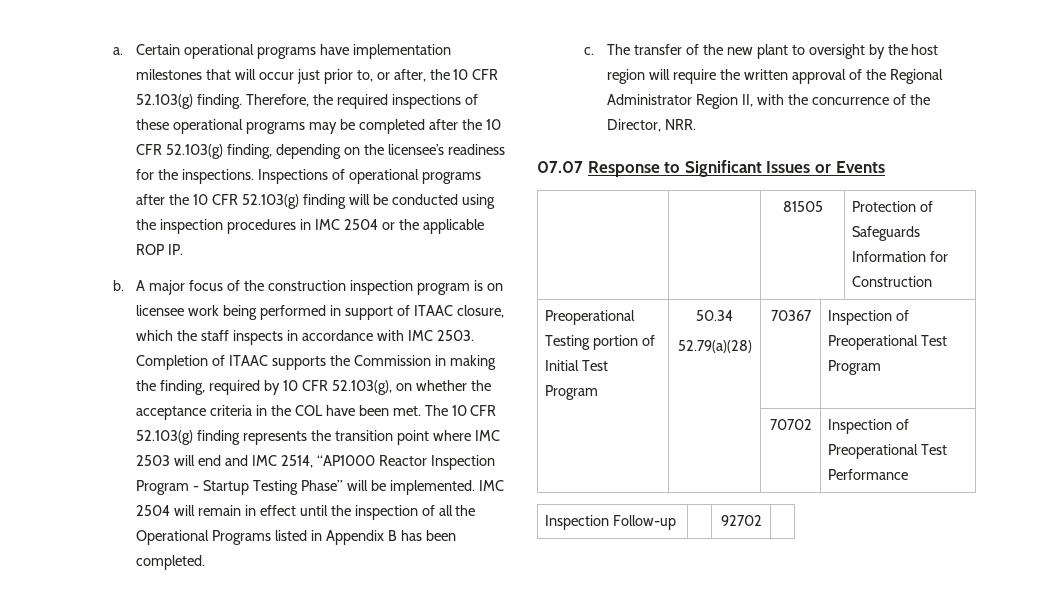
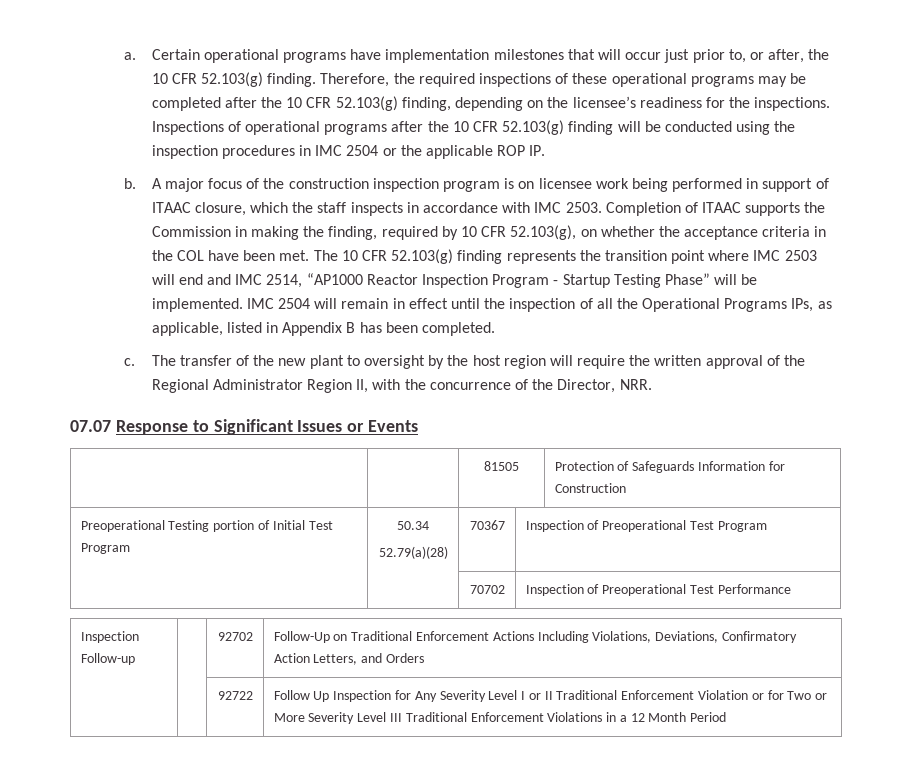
- IMC 2504 will remain in effect until the inspection of all the Operational Programs listed in Appendix B has been completed.
+ IMC 2504 will remain in effect until the inspection of all the Operational Programs IPs, as applicable, listed in Appendix B has been completed.
- Inspection Follow-up | | 92702 |
+ Inspection Follow-up | | 92702 | Follow-Up on Traditional Enforcement Actions Including Violations, Deviations, Confirmatory Action Letters, and Orders
+ | | 92722 | Follow Up Inspection for Any Severity Level I or II Traditional Enforcement Violation or for Two or More Severity Level III Traditional Enforcement Violations in a 12 Month Period

